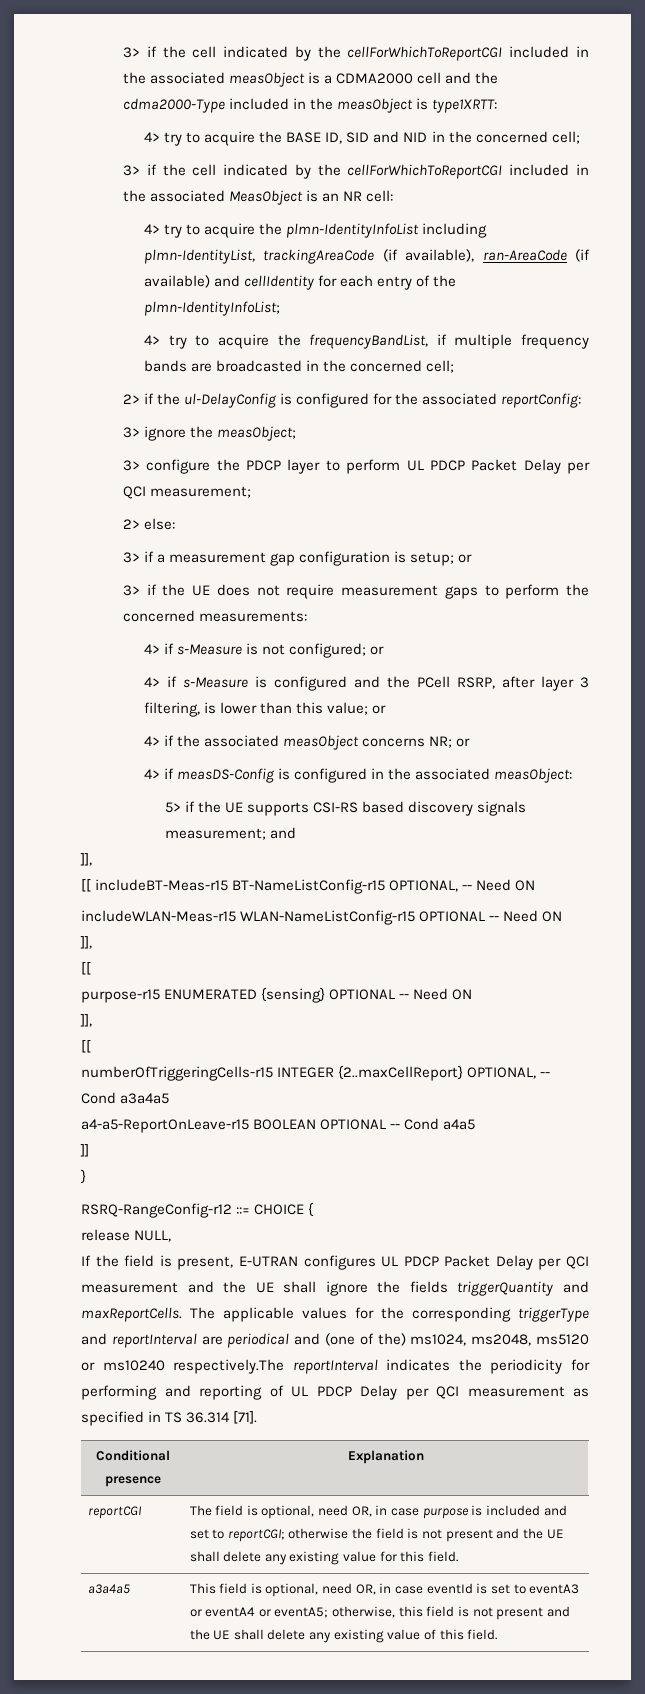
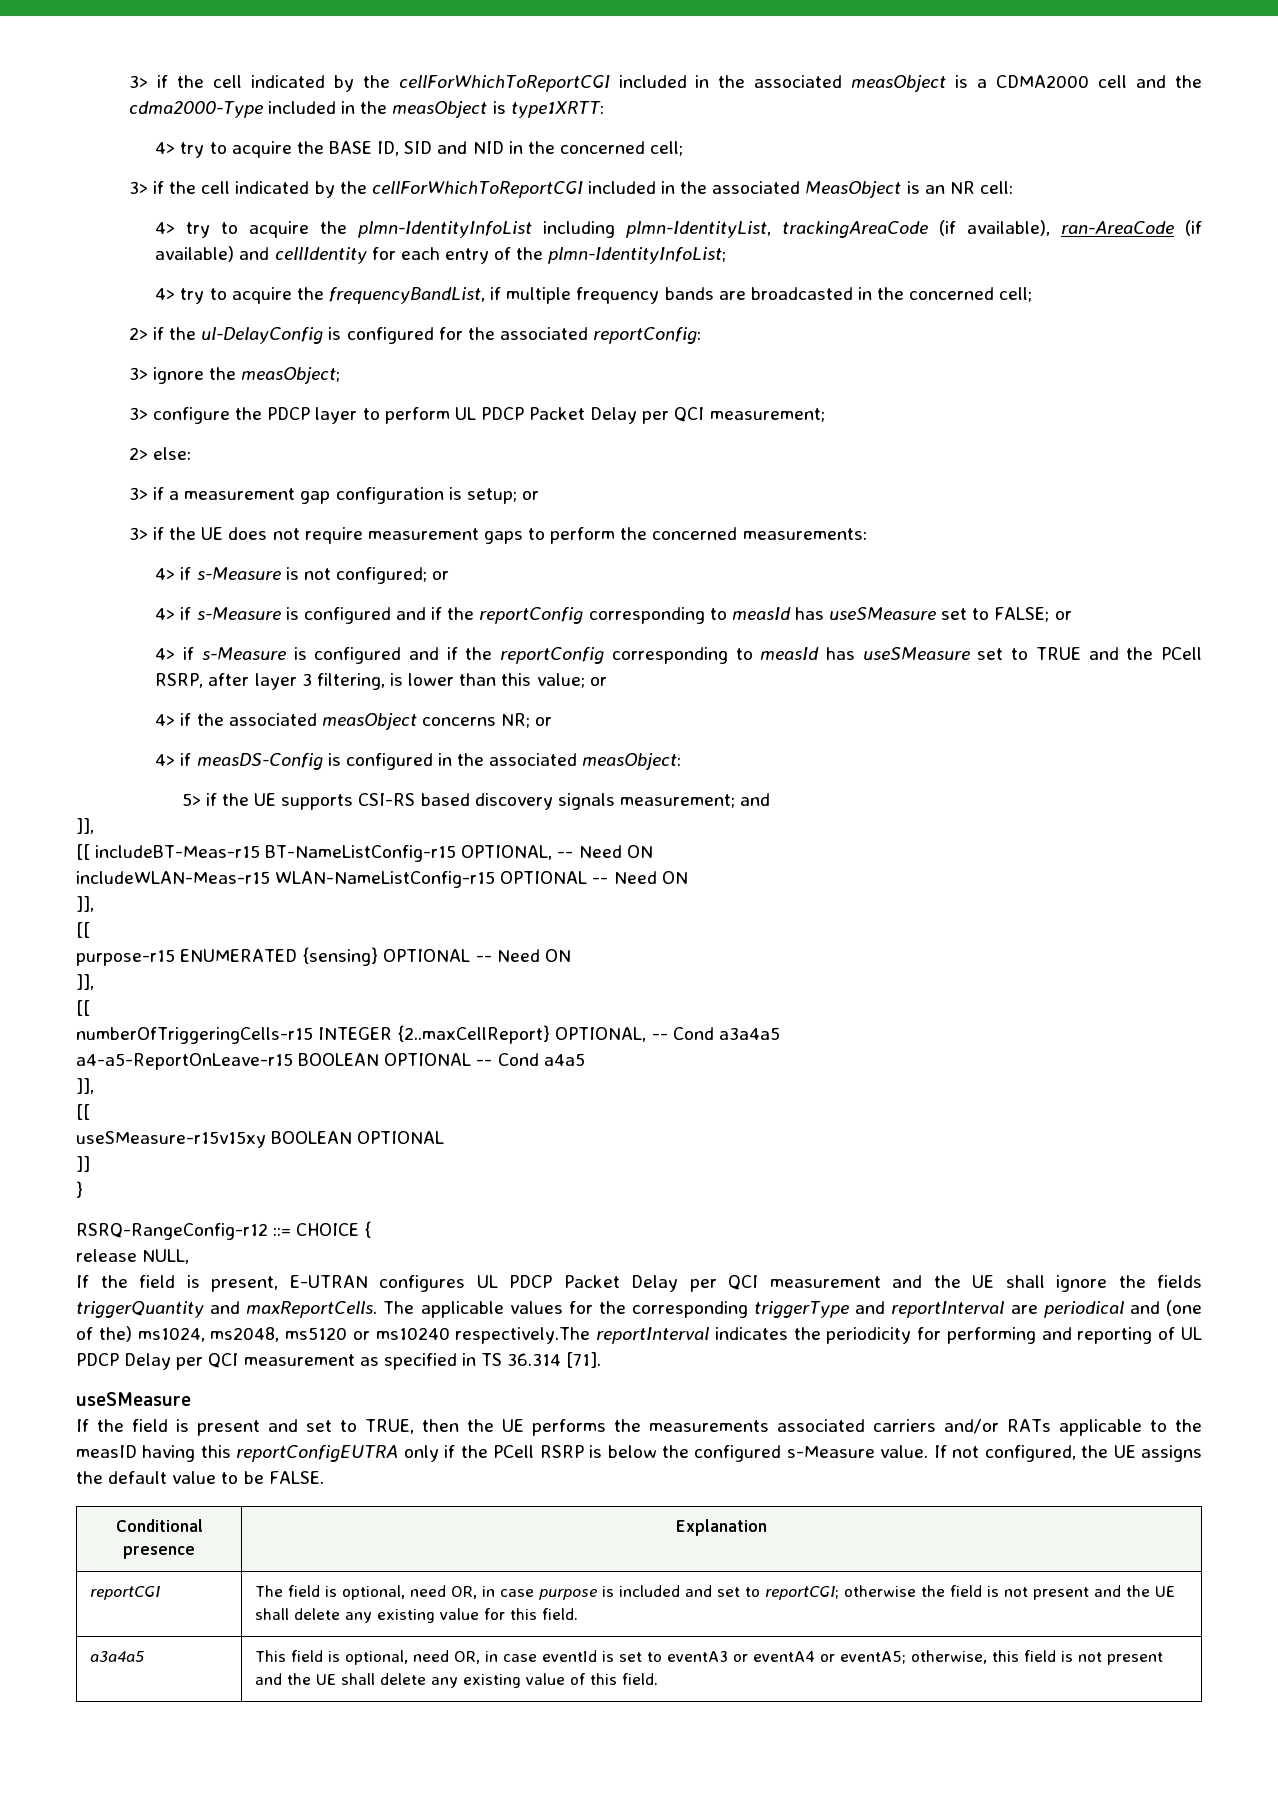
- 4> if s-Measure is configured and the PCell RSRP, after layer 3 filtering, is lower than this value; or
+ 4> if s-Measure is configured and if the reportConfig corresponding to measId has useSMeasure set to FALSE; or
+ 4> if s-Measure is configured and if the reportConfig corresponding to measId has useSMeasure set to TRUE and the PCell RSRP, after layer 3 filtering, is lower than this value; or
  a4-a5-ReportOnLeave-r15 BOOLEAN OPTIONAL -- Cond a4a5
+ ]],
+ [[
+ useSMeasure-r15v15xy BOOLEAN OPTIONAL
  The applicable values for the corresponding triggerType and reportInterval are periodical and (one of the) ms1024, ms2048, ms5120 or ms10240 respectively.The reportInterval indicates the periodicity for performing and reporting of UL PDCP Delay per QCI measurement as specified in TS 36.314 [71].
+ useSMeasure
+ If the field is present and set to TRUE, then the UE performs the measurements associated carriers and/or RATs applicable to the measID having this reportConfigEUTRA only if the PCell RSRP is below the configured s-Measure value. If not configured, the UE assigns the default value to be FALSE.

